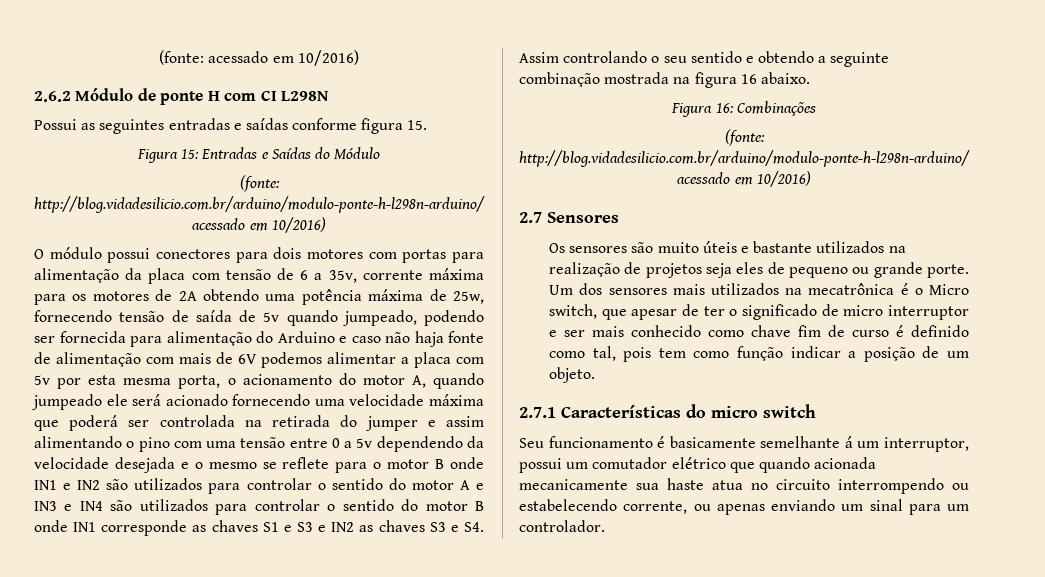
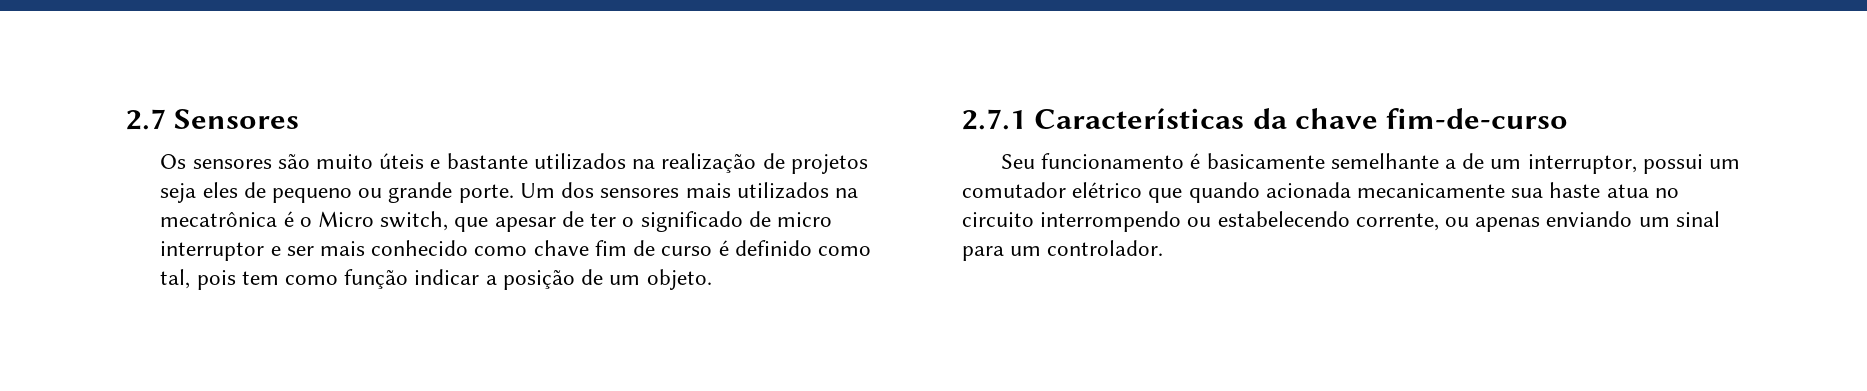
- (fonte: acessado em 10/2016)
- 2.6.2 Módulo de ponte H com CI L298N
- Possui as seguintes entradas e saídas conforme figura 15.
- Figura 15: Entradas e Saídas do Módulo
- (fonte: http://blog.vidadesilicio.com.br/arduino/modulo-ponte-h-l298n-arduino/ acessado em 10/2016)
- O módulo possui conectores para dois motores com portas para alimentação da placa com tensão de 6 a 35v, corrente máxima para os motores de 2A obtendo uma potência máxima de 25w, fornecendo tensão de saída de 5v quando jumpeado, podendo ser fornecida para alimentação do Arduino e caso não haja fonte de alimentação com mais de 6V podemos alimentar a placa com 5v por esta mesma porta, o acionamento do motor A, quando jumpeado ele será acionado fornecendo uma velocidade máxima que poderá ser controlada na retirada do jumper e assim alimentando o pino com uma tensão entre 0 a 5v dependendo da velocidade desejada e o mesmo se reflete para o motor B onde IN1 e IN2 são utilizados para controlar o sentido do motor A e IN3 e IN4 são utilizados para controlar o sentido do motor B onde IN1 corresponde as chaves S1 e S3 e IN2 as chaves S3 e S4. Assim controlando o seu sentido e obtendo a seguinte combinação mostrada na figura 16 abaixo.
- Figura 16: Combinações
- (fonte: http://blog.vidadesilicio.com.br/arduino/modulo-ponte-h-l298n-arduino/ acessado em 10/2016)
- 2.7.1 Características do micro switch
+ 2.7.1 Características da chave fim-de-curso
- Seu funcionamento é basicamente semelhante á um interruptor, possui um comutador elétrico que quando acionada mecanicamente sua haste atua no circuito interrompendo ou estabelecendo corrente, ou apenas enviando um sinal para um controlador.
+ Seu funcionamento é basicamente semelhante a de um interruptor, possui um comutador elétrico que quando acionada mecanicamente sua haste atua no circuito interrompendo ou estabelecendo corrente, ou apenas enviando um sinal para um controlador.

